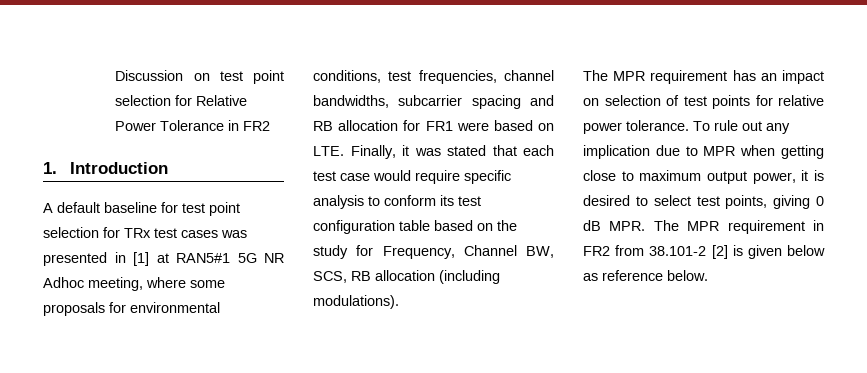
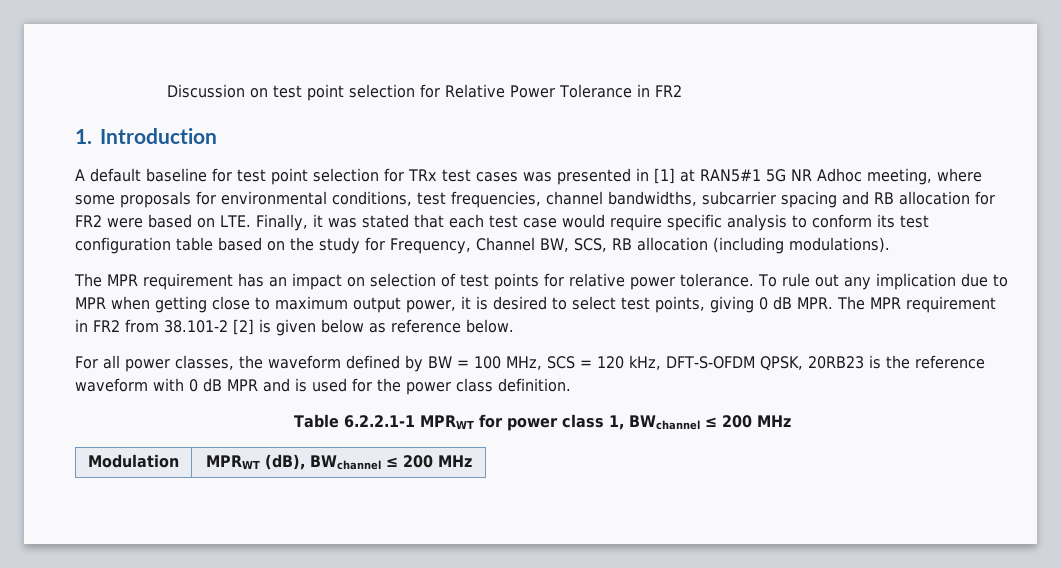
- A default baseline for test point selection for TRx test cases was presented in [1] at RAN5#1 5G NR Adhoc meeting, where some proposals for environmental conditions, test frequencies, channel bandwidths, subcarrier spacing and RB allocation for FR1 were based on LTE. Finally, it was stated that each test case would require specific analysis to conform its test configuration table based on the study for Frequency, Channel BW, SCS, RB allocation (including modulations).
+ A default baseline for test point selection for TRx test cases was presented in [1] at RAN5#1 5G NR Adhoc meeting, where some proposals for environmental conditions, test frequencies, channel bandwidths, subcarrier spacing and RB allocation for FR2 were based on LTE. Finally, it was stated that each test case would require specific analysis to conform its test configuration table based on the study for Frequency, Channel BW, SCS, RB allocation (including modulations).
+ For all power classes, the waveform defined by BW = 100 MHz, SCS = 120 kHz, DFT-S-OFDM QPSK, 20RB23 is the reference waveform with 0 dB MPR and is used for the power class definition.
+ Table 6.2.2.1-1 MPRWT for power class 1, BWchannel ≤ 200 MHz
+ Modulation | MPRWT (dB), BWchannel ≤ 200 MHz

